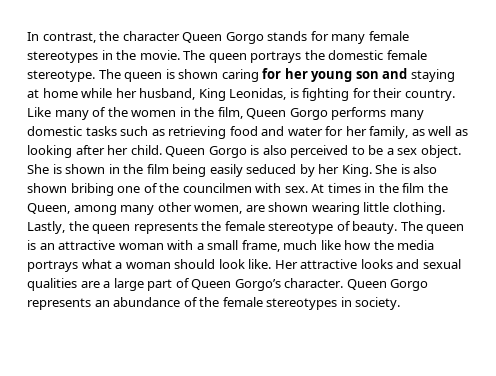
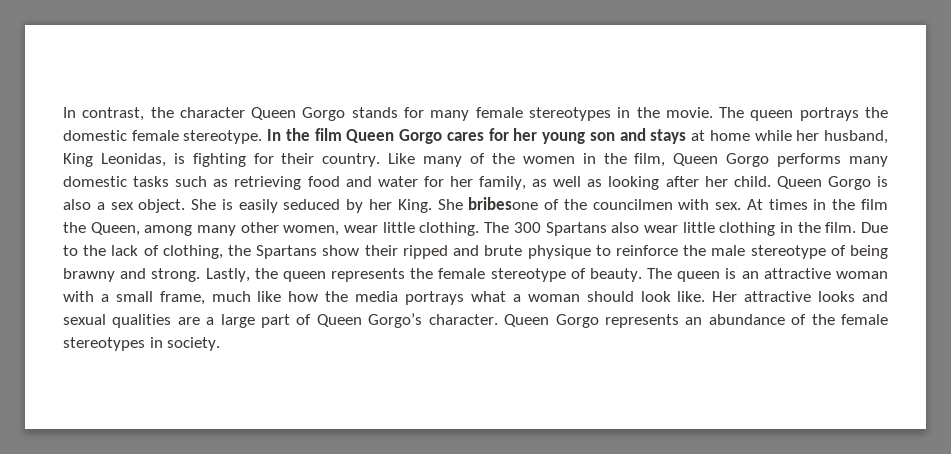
- The queen is shown caring for her young son and staying at home while her husband, King Leonidas, is fighting for their country.
+ In the film Queen Gorgo cares for her young son and stays at home while her husband, King Leonidas, is fighting for their country.
- Queen Gorgo is also perceived to be a sex object.
+ Queen Gorgo is also a sex object.
- She is shown in the film being easily seduced by her King.
+ She is easily seduced by her King.
- She is also shown bribing one of the councilmen with sex.
+ She bribesone of the councilmen with sex.
- At times in the film the Queen, among many other women, are shown wearing little clothing.
+ At times in the film the Queen, among many other women, wear little clothing. The 300 Spartans also wear little clothing in the film. Due to the lack of clothing, the Spartans show their ripped and brute physique to reinforce the male stereotype of being brawny and strong.

